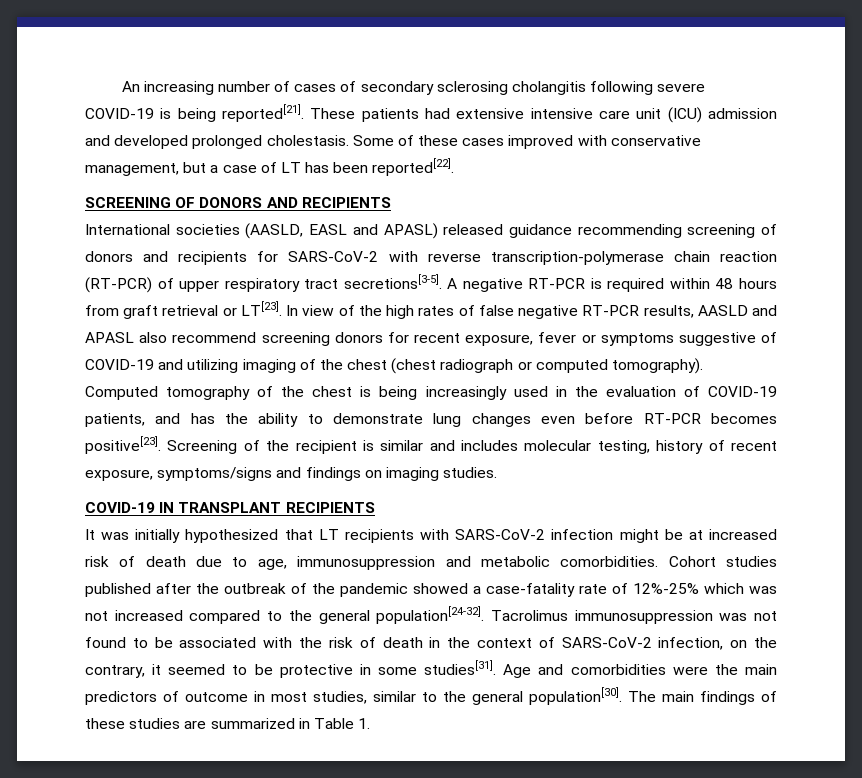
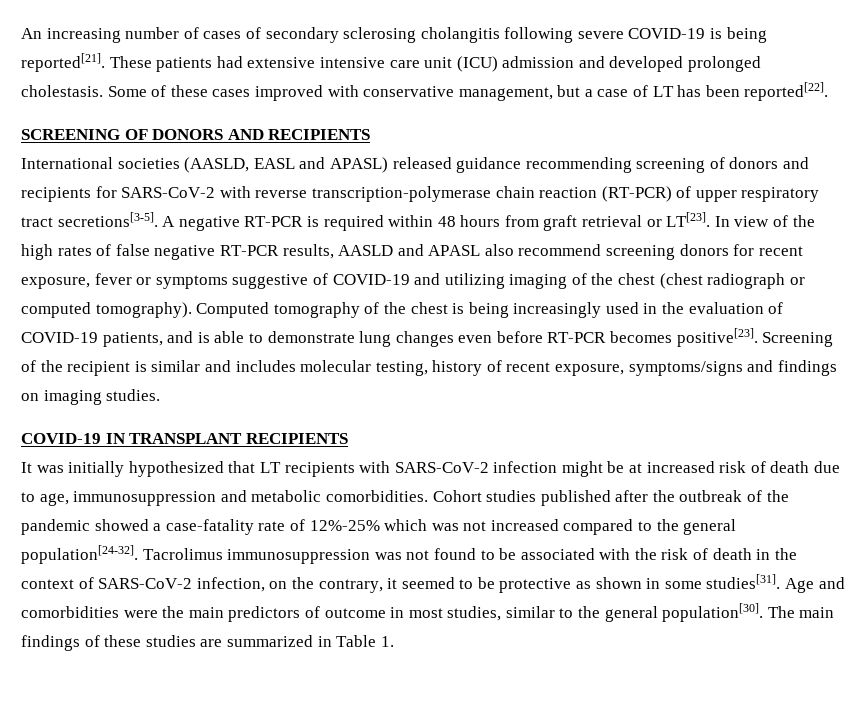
- Computed tomography of the chest is being increasingly used in the evaluation of COVID-19 patients, and has the ability to demonstrate lung changes even before RT-PCR becomes positive[23].
+ Computed tomography of the chest is being increasingly used in the evaluation of COVID-19 patients, and is able to demonstrate lung changes even before RT-PCR becomes positive[23].
- Tacrolimus immunosuppression was not found to be associated with the risk of death in the context of SARS-CoV-2 infection, on the contrary, it seemed to be protective in some studies[31].
+ Tacrolimus immunosuppression was not found to be associated with the risk of death in the context of SARS-CoV-2 infection, on the contrary, it seemed to be protective as shown in some studies[31].

